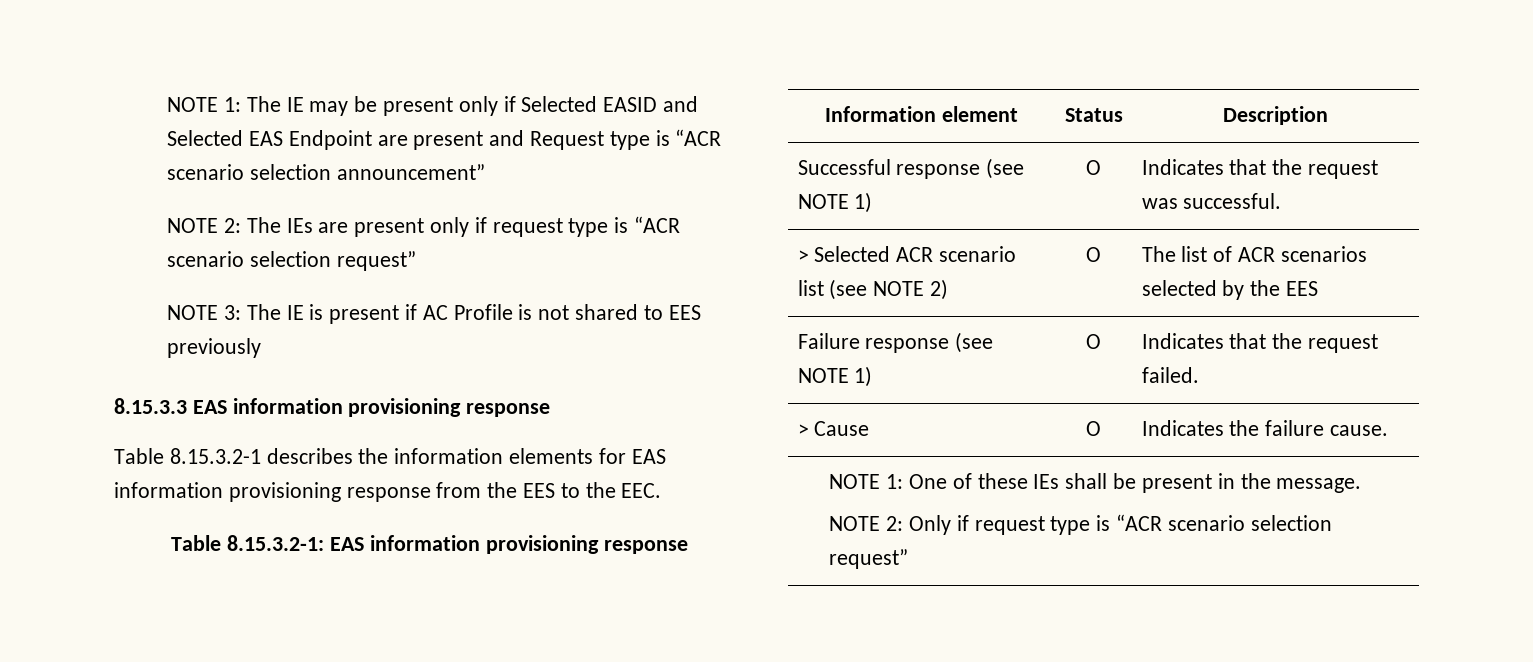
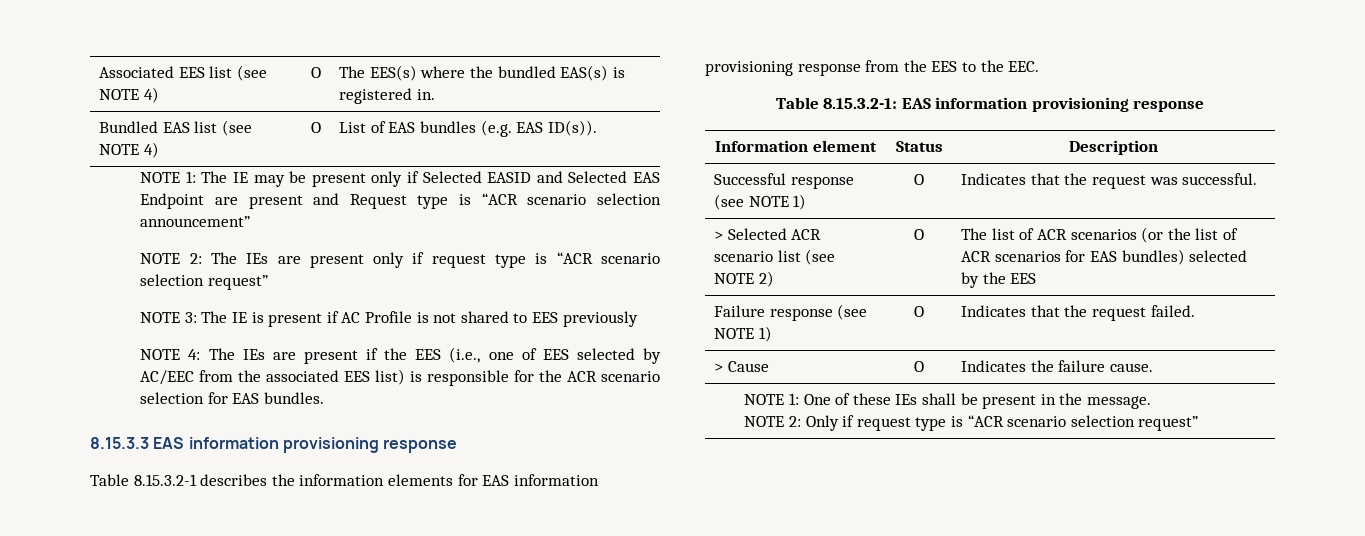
+ Associated EES list (see NOTE 4) | O | The EES(s) where the bundled EAS(s) is registered in.
+ Bundled EAS list (see NOTE 4) | O | List of EAS bundles (e.g. EAS ID(s)).
+ NOTE 4: The IEs are present if the EES (i.e., one of EES selected by AC/EEC from the associated EES list) is responsible for the ACR scenario selection for EAS bundles.
- > Selected ACR scenario list (see NOTE 2) | O | The list of ACR scenarios selected by the EES
+ > Selected ACR scenario list (see NOTE 2) | O | The list of ACR scenarios (or the list of ACR scenarios for EAS bundles) selected by the EES

